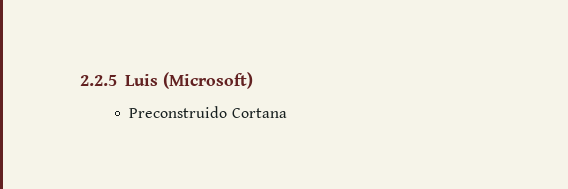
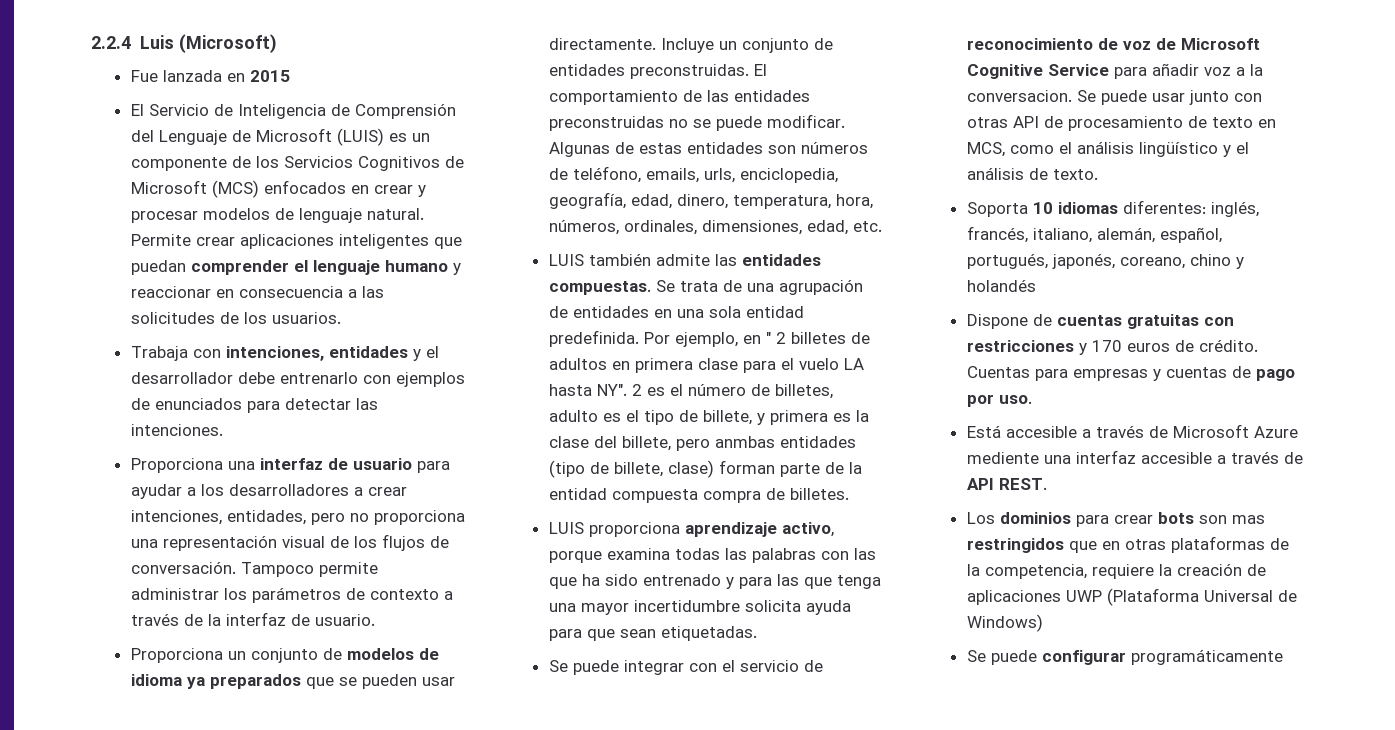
- 2.2.5 Luis (Microsoft)
+ 2.2.4 Luis (Microsoft)
- Preconstruido Cortana
+ Fue lanzada en 2015
+ El Servicio de Inteligencia de Comprensión del Lenguaje de Microsoft (LUIS) es un componente de los Servicios Cognitivos de Microsoft (MCS) enfocados en crear y procesar modelos de lenguaje natural. Permite crear aplicaciones inteligentes que puedan comprender el lenguaje humano y reaccionar en consecuencia a las solicitudes de los usuarios.
+ Trabaja con intenciones, entidades y el desarrollador debe entrenarlo con ejemplos de enunciados para detectar las intenciones.
+ Proporciona una interfaz de usuario para ayudar a los desarrolladores a crear intenciones, entidades, pero no proporciona una representación visual de los flujos de conversación. Tampoco permite administrar los parámetros de contexto a través de la interfaz de usuario.
+ Proporciona un conjunto de modelos de idioma ya preparados que se pueden usar directamente. Incluye un conjunto de entidades preconstruidas. El comportamiento de las entidades preconstruidas no se puede modificar. Algunas de estas entidades son números de teléfono, emails, urls, enciclopedia, geografía, edad, dinero, temperatura, hora, números, ordinales, dimensiones, edad, etc.
+ LUIS también admite las entidades compuestas. Se trata de una agrupación de entidades en una sola entidad predefinida. Por ejemplo, en " 2 billetes de adultos en primera clase para el vuelo LA hasta NY". 2 es el número de billetes, adulto es el tipo de billete, y primera es la clase del billete, pero anmbas entidades (tipo de billete, clase) forman parte de la entidad compuesta compra de billetes.
+ LUIS proporciona aprendizaje activo, porque examina todas las palabras con las que ha sido entrenado y para las que tenga una mayor incertidumbre solicita ayuda para que sean etiquetadas.
+ Se puede integrar con el servicio de reconocimiento de voz de Microsoft Cognitive Service para añadir voz a la conversacion. Se puede usar junto con otras API de procesamiento de texto en MCS, como el análisis lingüístico y el análisis de texto.
+ Soporta 10 idiomas diferentes: inglés, francés, italiano, alemán, español, portugués, japonés, coreano, chino y holandés
+ Dispone de cuentas gratuitas con restricciones y 170 euros de crédito. Cuentas para empresas y cuentas de pago por uso.
+ Está accesible a través de Microsoft Azure mediente una interfaz accesible a través de API REST.
+ Los dominios para crear bots son mas restringidos que en otras plataformas de la competencia, requiere la creación de aplicaciones UWP (Plataforma Universal de Windows)
+ Se puede configurar programáticamente

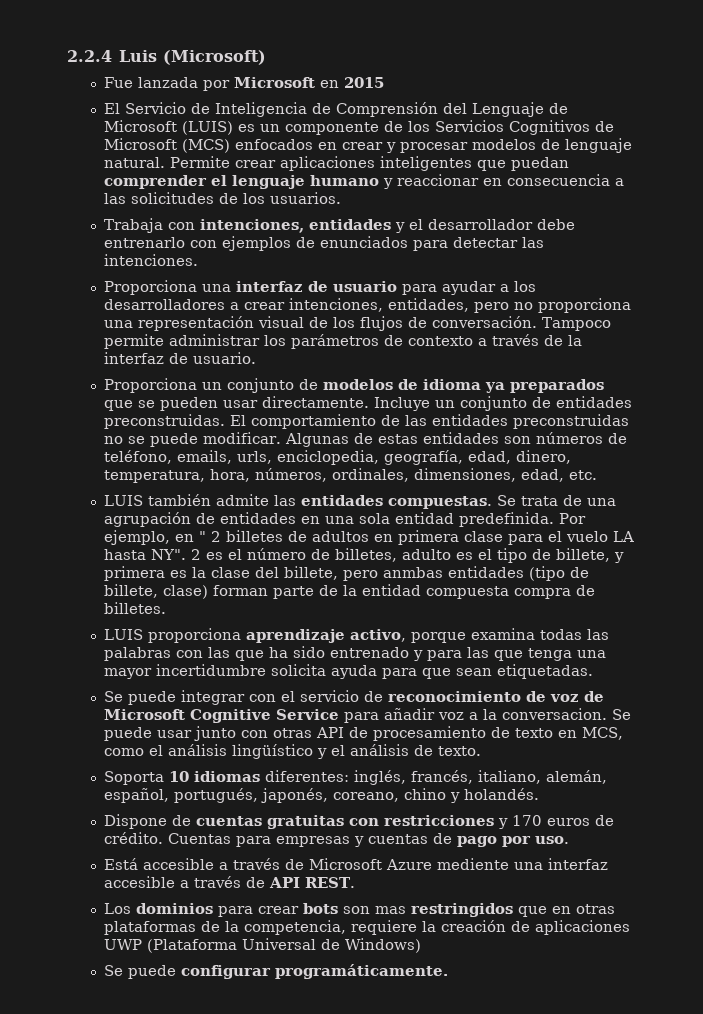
- Fue lanzada en 2015
+ Fue lanzada por Microsoft en 2015
- Soporta 10 idiomas diferentes: inglés, francés, italiano, alemán, español, portugués, japonés, coreano, chino y holandés
+ Soporta 10 idiomas diferentes: inglés, francés, italiano, alemán, español, portugués, japonés, coreano, chino y holandés.
- Se puede configurar programáticamente
+ Se puede configurar programáticamente.

